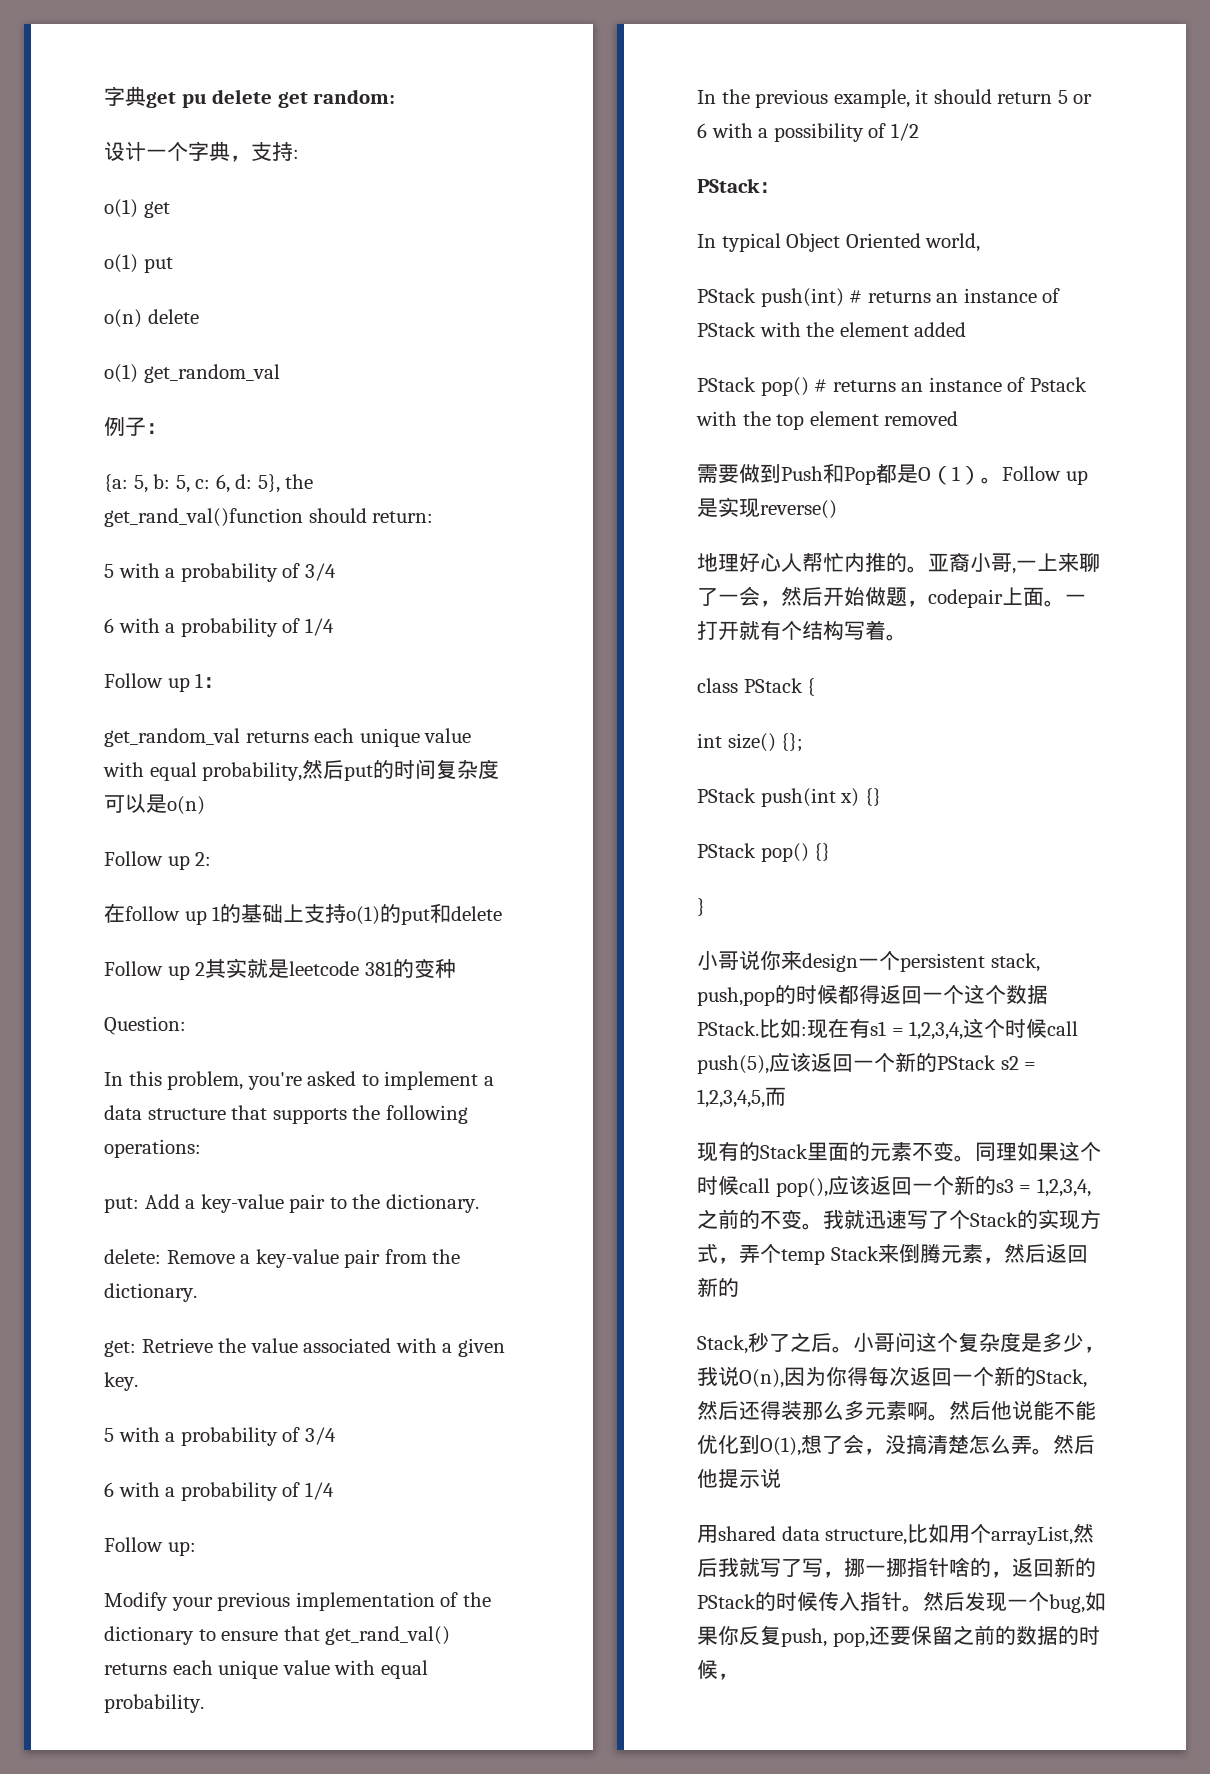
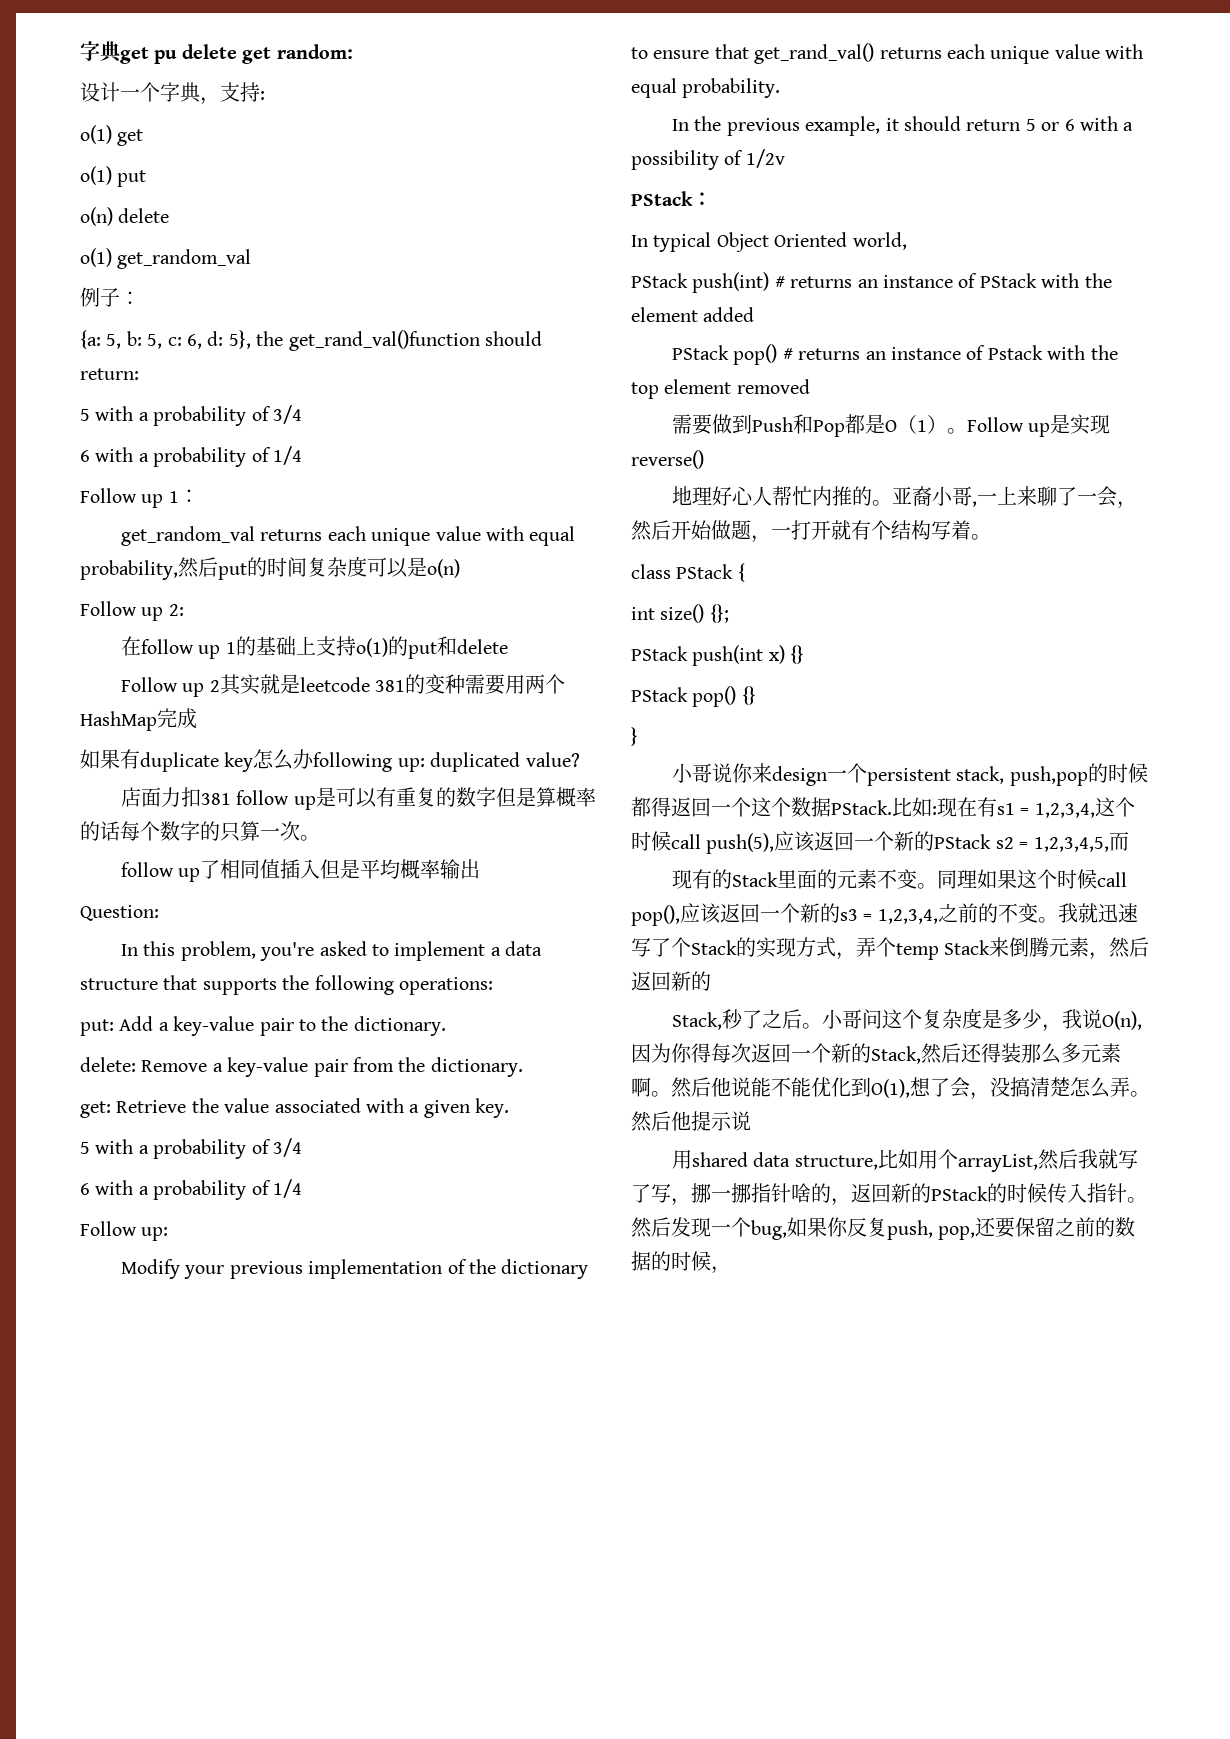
- Follow up 2其实就是leetcode 381的变种
+ Follow up 2其实就是leetcode 381的变种需要用两个HashMap完成
+ 如果有duplicate key怎么办following up: duplicated value?
+ 店面力扣381 follow up是可以有重复的数字但是算概率的话每个数字的只算一次。
+ follow up了相同值插入但是平均概率输出
- In the previous example, it should return 5 or 6 with a possibility of 1/2
+ In the previous example, it should return 5 or 6 with a possibility of 1/2v
- 亚裔小哥,一上来聊了一会，然后开始做题，codepair上面。一打开就有个结构写着。
+ 亚裔小哥,一上来聊了一会，然后开始做题，一打开就有个结构写着。

